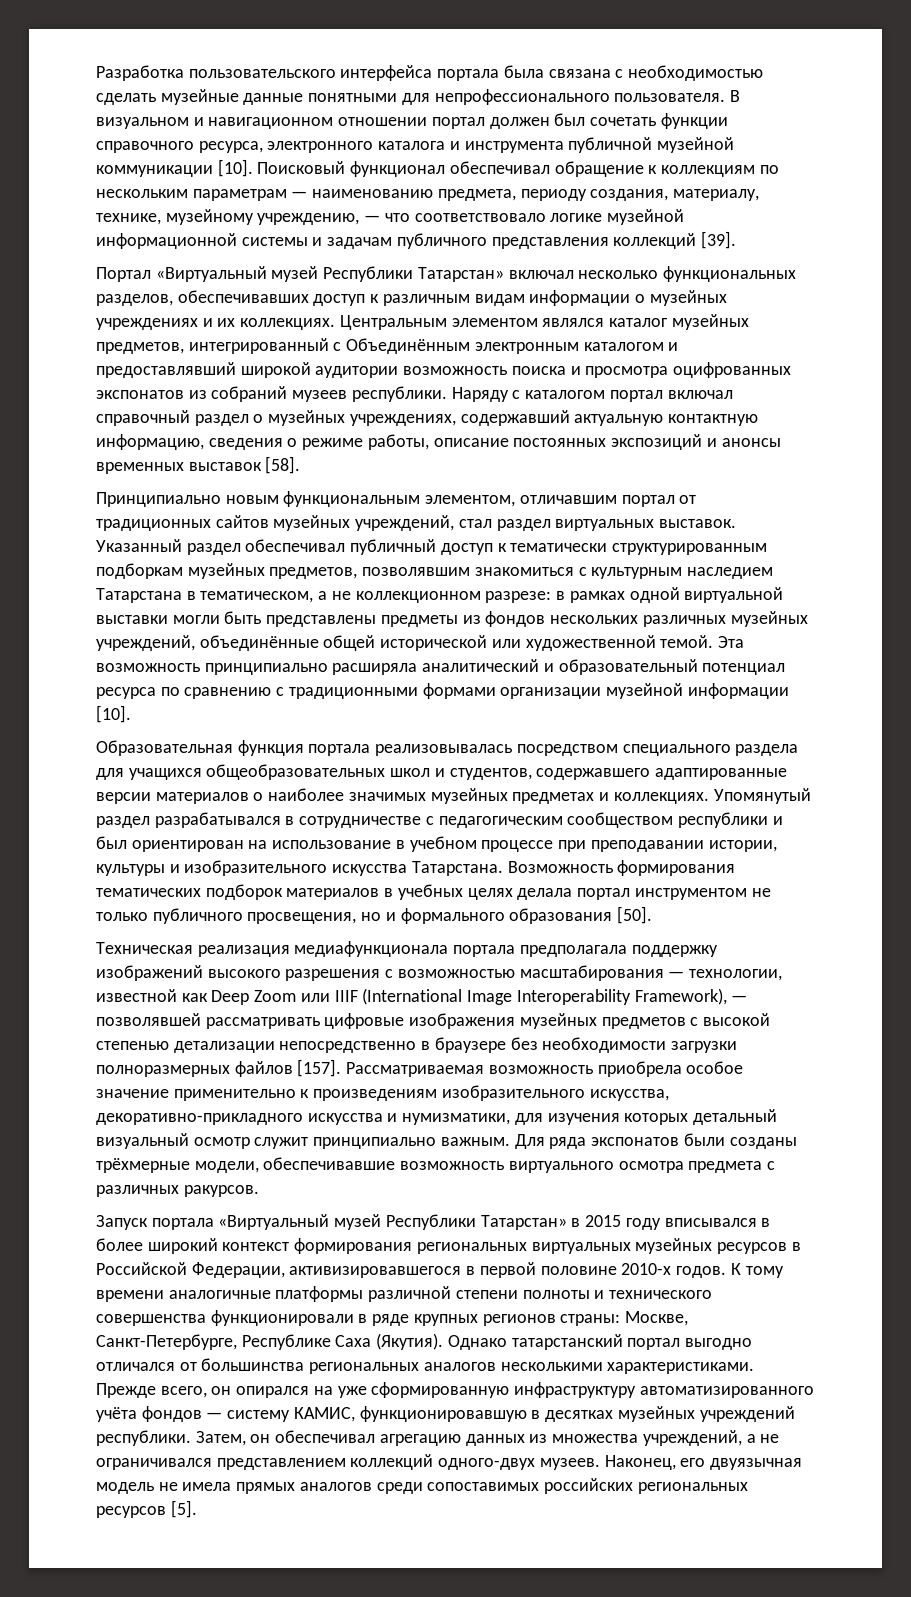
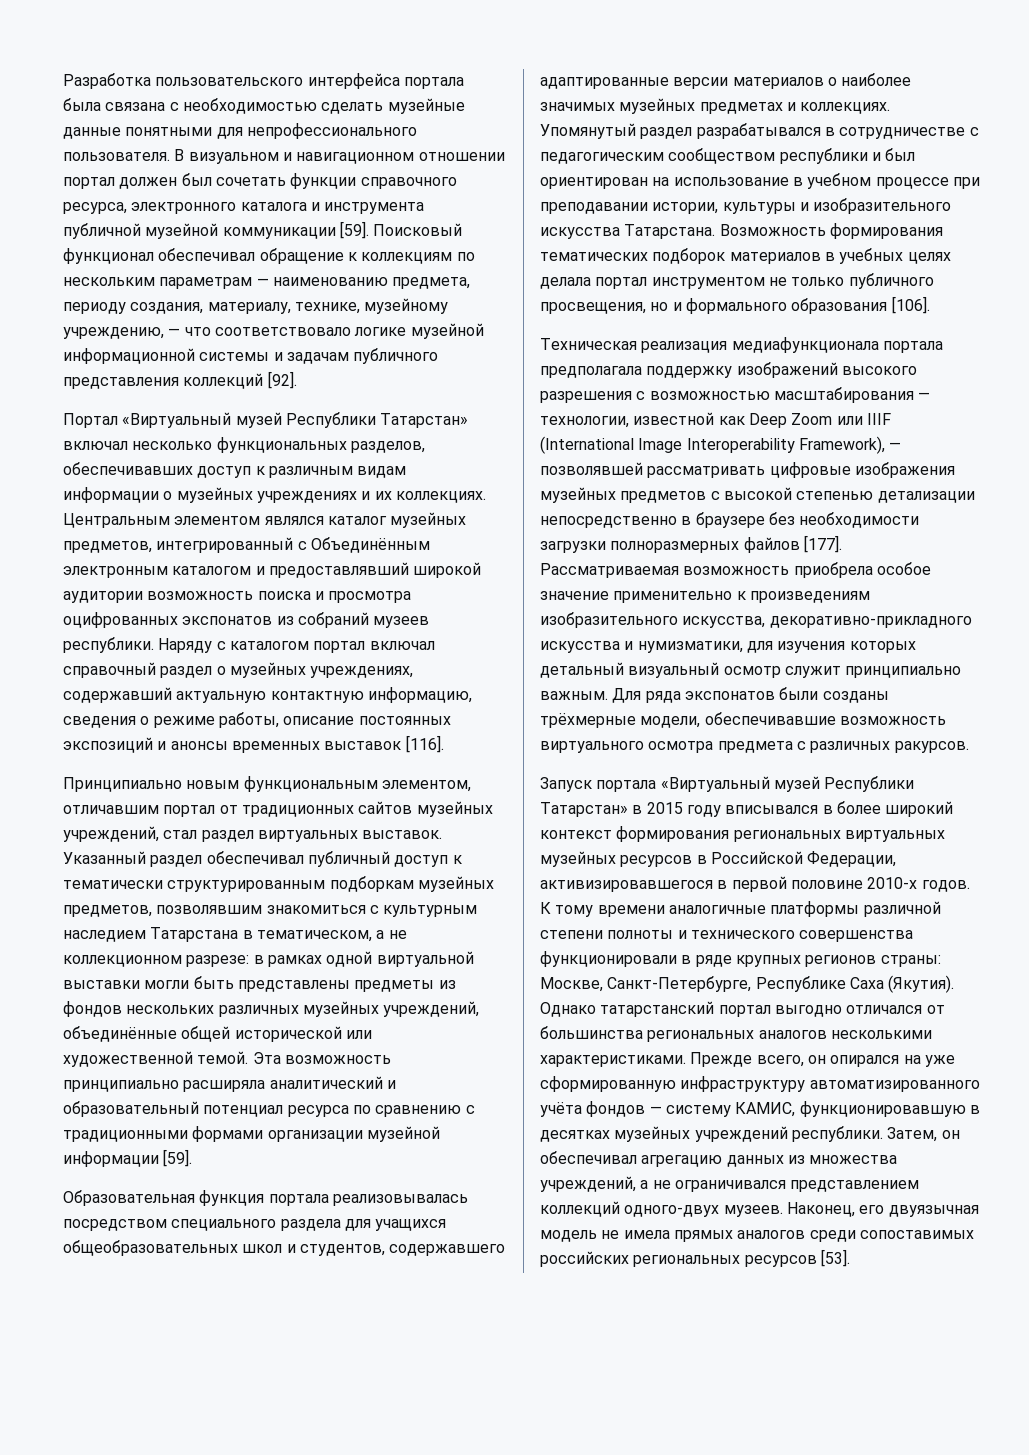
- В визуальном и навигационном отношении портал должен был сочетать функции справочного ресурса, электронного каталога и инструмента публичной музейной коммуникации [10].
+ В визуальном и навигационном отношении портал должен был сочетать функции справочного ресурса, электронного каталога и инструмента публичной музейной коммуникации [59].
- Поисковый функционал обеспечивал обращение к коллекциям по нескольким параметрам — наименованию предмета, периоду создания, материалу, технике, музейному учреждению, — что соответствовало логике музейной информационной системы и задачам публичного представления коллекций [39].
+ Поисковый функционал обеспечивал обращение к коллекциям по нескольким параметрам — наименованию предмета, периоду создания, материалу, технике, музейному учреждению, — что соответствовало логике музейной информационной системы и задачам публичного представления коллекций [92].
- Наряду с каталогом портал включал справочный раздел о музейных учреждениях, содержавший актуальную контактную информацию, сведения о режиме работы, описание постоянных экспозиций и анонсы временных выставок [58].
+ Наряду с каталогом портал включал справочный раздел о музейных учреждениях, содержавший актуальную контактную информацию, сведения о режиме работы, описание постоянных экспозиций и анонсы временных выставок [116].
- Эта возможность принципиально расширяла аналитический и образовательный потенциал ресурса по сравнению с традиционными формами организации музейной информации [10].
+ Эта возможность принципиально расширяла аналитический и образовательный потенциал ресурса по сравнению с традиционными формами организации музейной информации [59].
- Возможность формирования тематических подборок материалов в учебных целях делала портал инструментом не только публичного просвещения, но и формального образования [50].
+ Возможность формирования тематических подборок материалов в учебных целях делала портал инструментом не только публичного просвещения, но и формального образования [106].
- Техническая реализация медиафункционала портала предполагала поддержку изображений высокого разрешения с возможностью масштабирования — технологии, известной как Deep Zoom или IIIF (International Image Interoperability Framework), — позволявшей рассматривать цифровые изображения музейных предметов с высокой степенью детализации непосредственно в браузере без необходимости загрузки полноразмерных файлов [157].
+ Техническая реализация медиафункционала портала предполагала поддержку изображений высокого разрешения с возможностью масштабирования — технологии, известной как Deep Zoom или IIIF (International Image Interoperability Framework), — позволявшей рассматривать цифровые изображения музейных предметов с высокой степенью детализации непосредственно в браузере без необходимости загрузки полноразмерных файлов [177].
- Наконец, его двуязычная модель не имела прямых аналогов среди сопоставимых российских региональных ресурсов [5].
+ Наконец, его двуязычная модель не имела прямых аналогов среди сопоставимых российских региональных ресурсов [53].

